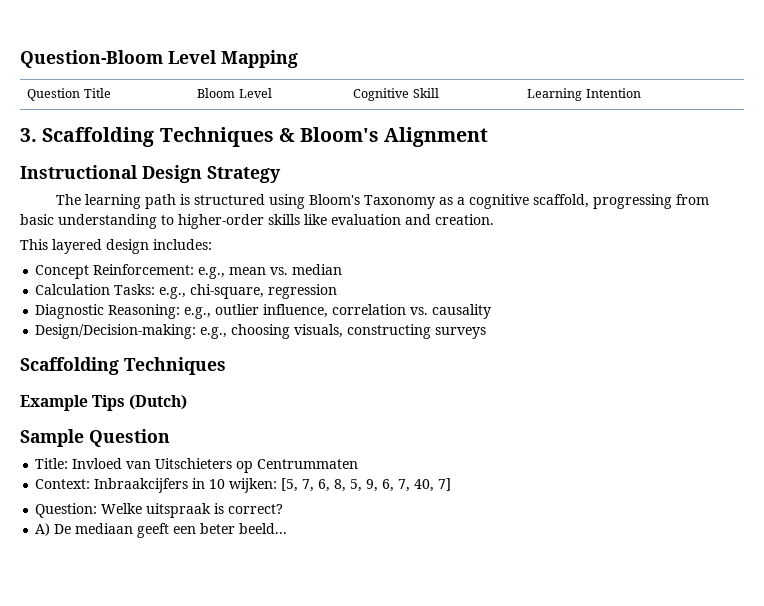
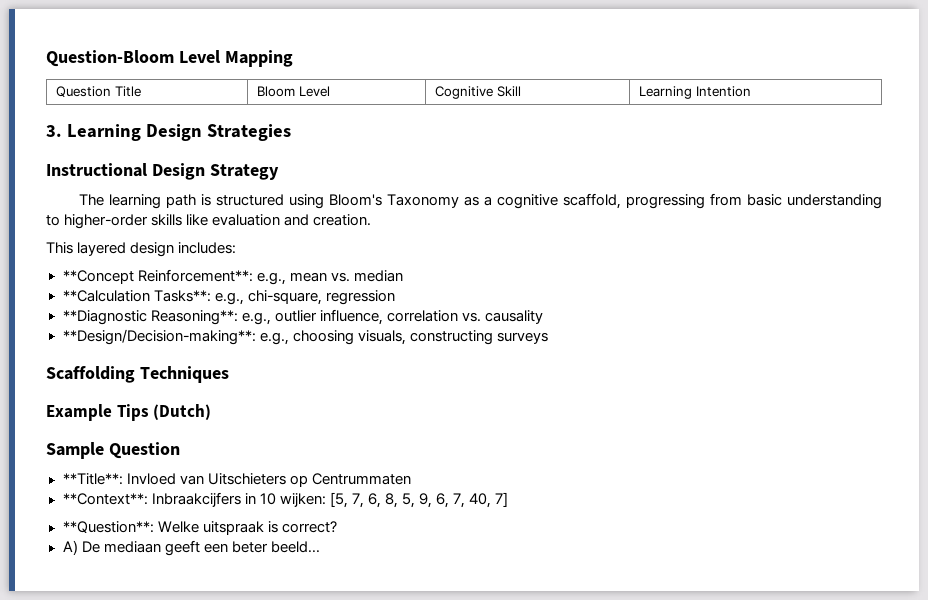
- 3. Scaffolding Techniques & Bloom's Alignment
+ 3. Learning Design Strategies
- Concept Reinforcement: e.g., mean vs. median
+ **Concept Reinforcement**: e.g., mean vs. median
- Calculation Tasks: e.g., chi-square, regression
+ **Calculation Tasks**: e.g., chi-square, regression
- Diagnostic Reasoning: e.g., outlier influence, correlation vs. causality
+ **Diagnostic Reasoning**: e.g., outlier influence, correlation vs. causality
- Design/Decision-making: e.g., choosing visuals, constructing surveys
+ **Design/Decision-making**: e.g., choosing visuals, constructing surveys
- Title: Invloed van Uitschieters op Centrummaten
+ **Title**: Invloed van Uitschieters op Centrummaten
- Context: Inbraakcijfers in 10 wijken: [5, 7, 6, 8, 5, 9, 6, 7, 40, 7]
+ **Context**: Inbraakcijfers in 10 wijken: [5, 7, 6, 8, 5, 9, 6, 7, 40, 7]
- Question: Welke uitspraak is correct?
+ **Question**: Welke uitspraak is correct?

